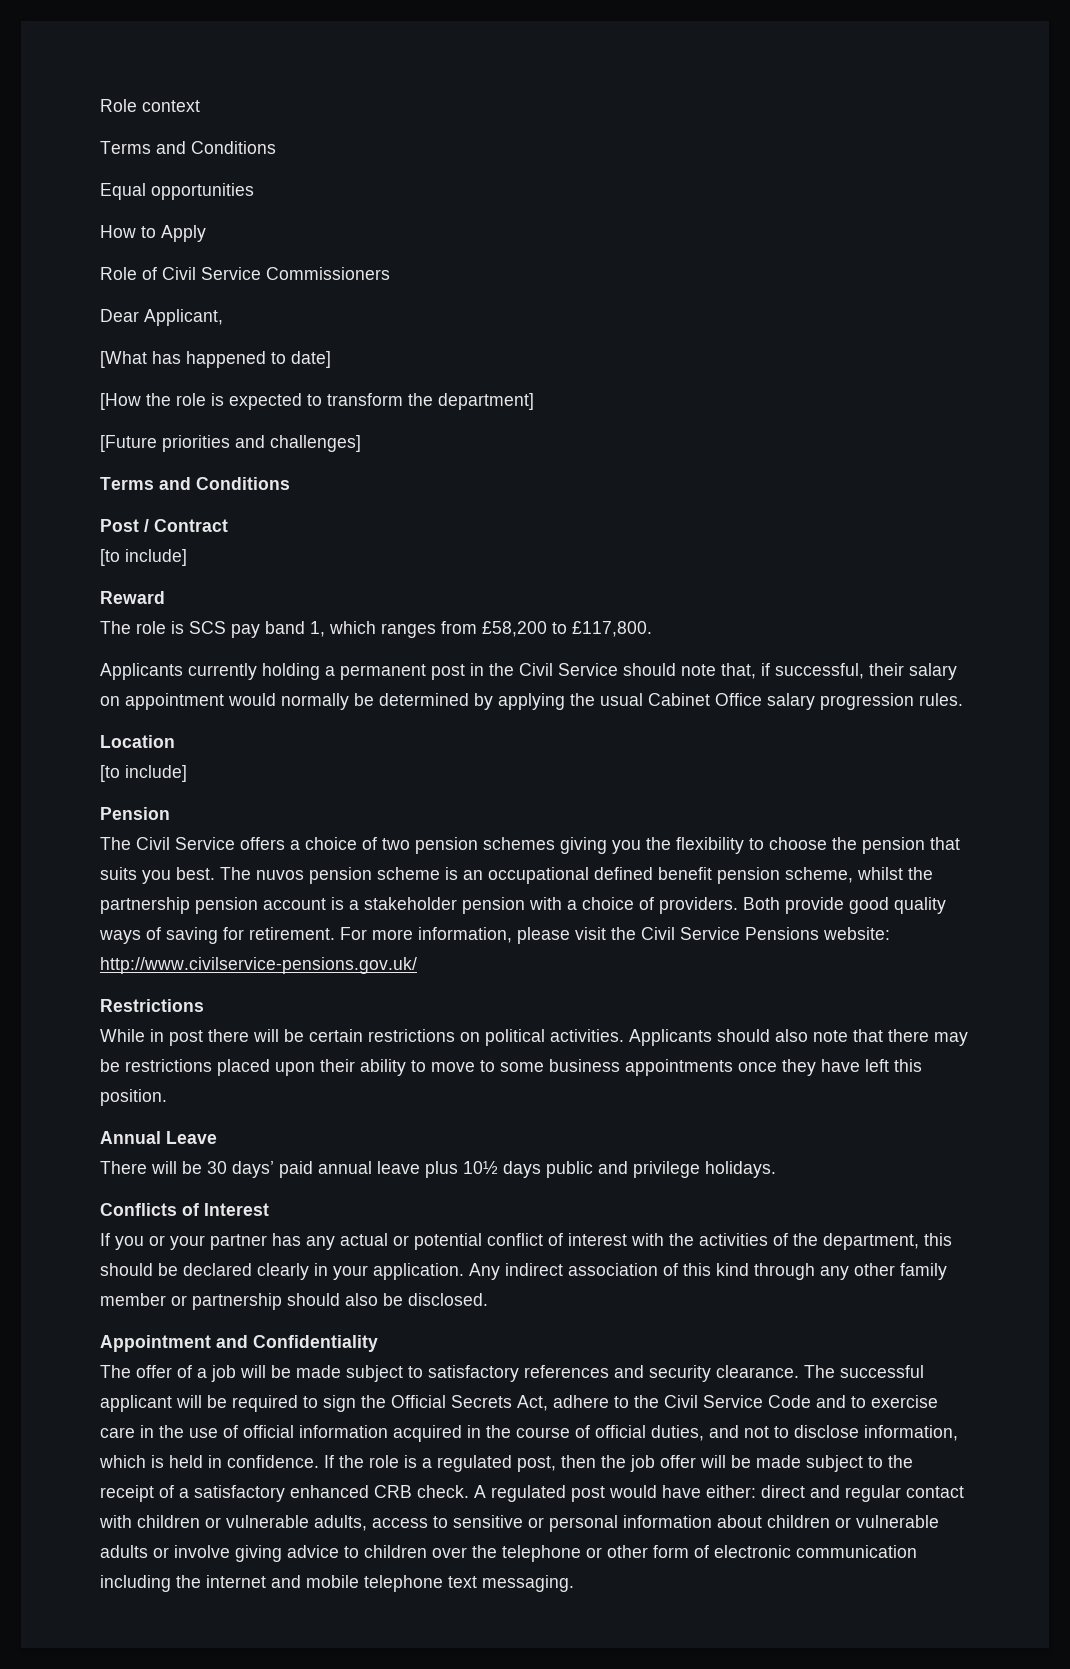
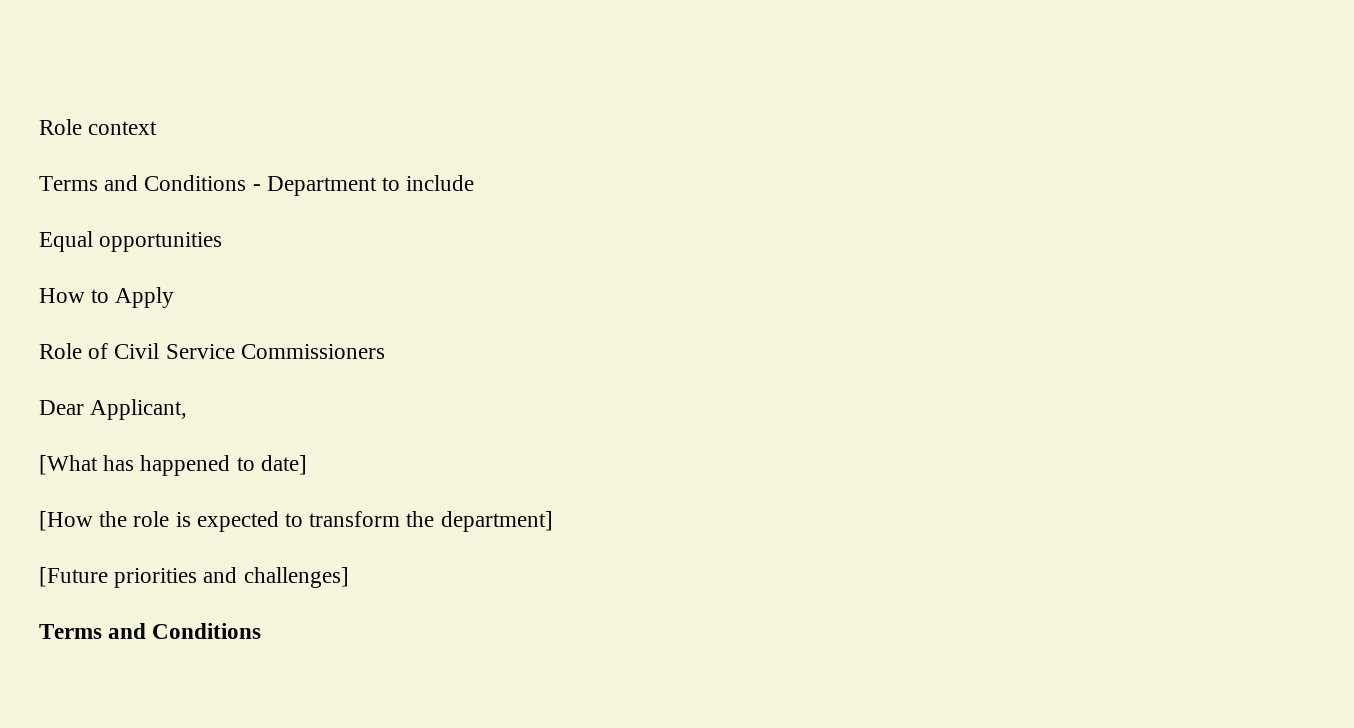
  Role context
- Terms and Conditions
+ Terms and Conditions - Department to include
- Post / Contract
- [to include]
- Reward
- The role is SCS pay band 1, which ranges from £58,200 to £117,800.
- Applicants currently holding a permanent post in the Civil Service should note that, if successful, their salary on appointment would normally be determined by applying the usual Cabinet Office salary progression rules.
- Location
- [to include]
- Pension
- The Civil Service offers a choice of two pension schemes giving you the flexibility to choose the pension that suits you best. The nuvos pension scheme is an occupational defined benefit pension scheme, whilst the partnership pension account is a stakeholder pension with a choice of providers. Both provide good quality ways of saving for retirement. For more information, please visit the Civil Service Pensions website: http://www.civilservice-pensions.gov.uk/
- Restrictions
- While in post there will be certain restrictions on political activities. Applicants should also note that there may be restrictions placed upon their ability to move to some business appointments once they have left this position.
- Annual Leave
- There will be 30 days’ paid annual leave plus 10½ days public and privilege holidays.
- Conflicts of Interest
- If you or your partner has any actual or potential conflict of interest with the activities of the department, this should be declared clearly in your application. Any indirect association of this kind through any other family member or partnership should also be disclosed.
- Appointment and Confidentiality
- The offer of a job will be made subject to satisfactory references and security clearance. The successful applicant will be required to sign the Official Secrets Act, adhere to the Civil Service Code and to exercise care in the use of official information acquired in the course of official duties, and not to disclose information, which is held in confidence. If the role is a regulated post, then the job offer will be made subject to the receipt of a satisfactory enhanced CRB check. A regulated post would have either: direct and regular contact with children or vulnerable adults, access to sensitive or personal information about children or vulnerable adults or involve giving advice to children over the telephone or other form of electronic communication including the internet and mobile telephone text messaging.

